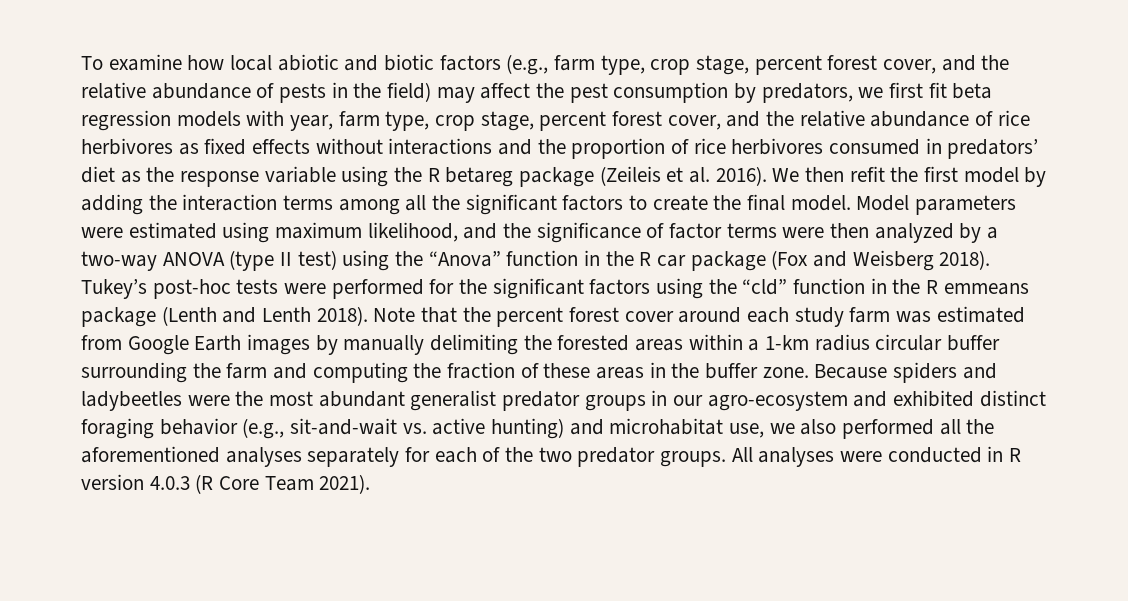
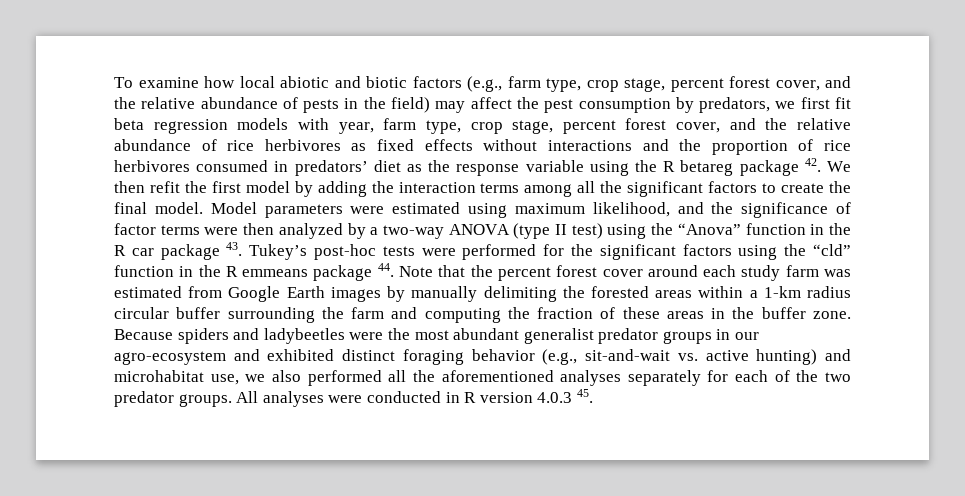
- To examine how local abiotic and biotic factors (e.g., farm type, crop stage, percent forest cover, and the relative abundance of pests in the field) may affect the pest consumption by predators, we first fit beta regression models with year, farm type, crop stage, percent forest cover, and the relative abundance of rice herbivores as fixed effects without interactions and the proportion of rice herbivores consumed in predators’ diet as the response variable using the R betareg package (Zeileis et al. 2016). We then refit the first model by adding the interaction terms among all the significant factors to create the final model.
+ To examine how local abiotic and biotic factors (e.g., farm type, crop stage, percent forest cover, and the relative abundance of pests in the field) may affect the pest consumption by predators, we first fit beta regression models with year, farm type, crop stage, percent forest cover, and the relative abundance of rice herbivores as fixed effects without interactions and the proportion of rice herbivores consumed in predators’ diet as the response variable using the R betareg package 42. We then refit the first model by adding the interaction terms among all the significant factors to create the final model.
- Model parameters were estimated using maximum likelihood, and the significance of factor terms were then analyzed by a two-way ANOVA (type II test) using the “Anova” function in the R car package (Fox and Weisberg 2018). Tukey’s post-hoc tests were performed for the significant factors using the “cld” function in the R emmeans package (Lenth and Lenth 2018). Note that the percent forest cover around each study farm was estimated from Google Earth images by manually delimiting the forested areas within a 1-km radius circular buffer surrounding the farm and computing the fraction of these areas in the buffer zone.
+ Model parameters were estimated using maximum likelihood, and the significance of factor terms were then analyzed by a two-way ANOVA (type II test) using the “Anova” function in the R car package 43. Tukey’s post-hoc tests were performed for the significant factors using the “cld” function in the R emmeans package 44. Note that the percent forest cover around each study farm was estimated from Google Earth images by manually delimiting the forested areas within a 1-km radius circular buffer surrounding the farm and computing the fraction of these areas in the buffer zone.
- All analyses were conducted in R version 4.0.3 (R Core Team 2021).
+ All analyses were conducted in R version 4.0.3 45.

